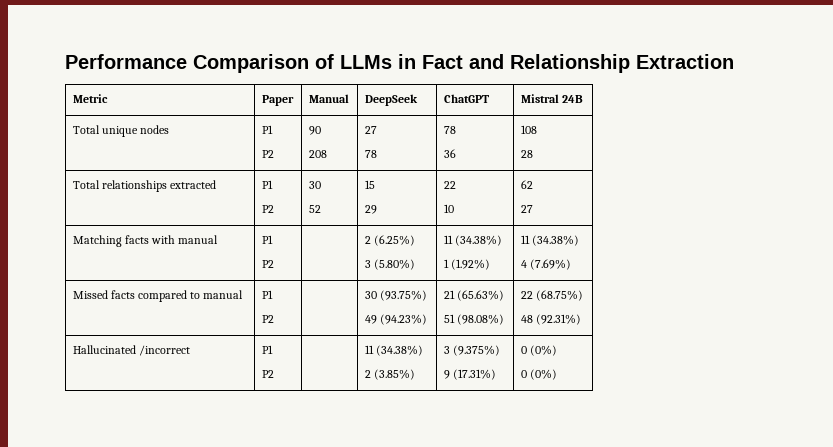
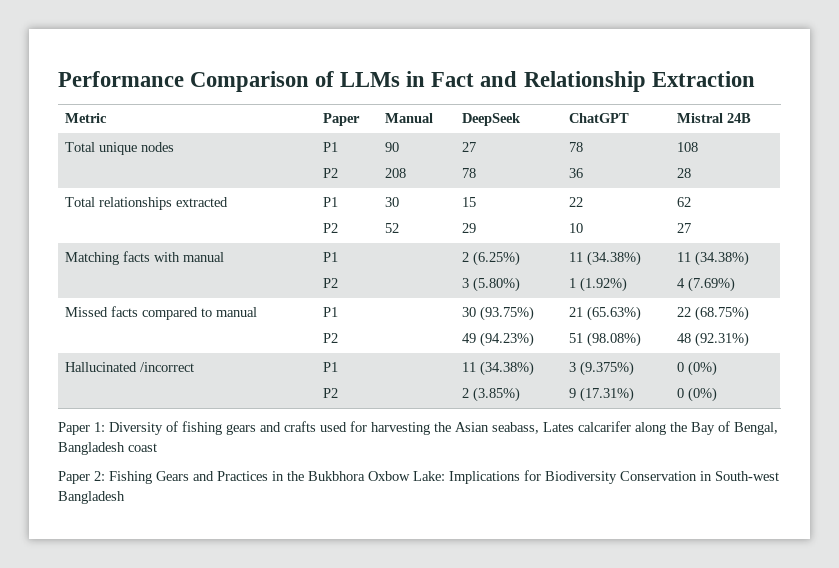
+ Paper 1: Diversity of fishing gears and crafts used for harvesting the Asian seabass, Lates calcarifer along the Bay of Bengal, Bangladesh coast
+ Paper 2: Fishing Gears and Practices in the Bukbhora Oxbow Lake: Implications for Biodiversity Conservation in South-west Bangladesh

